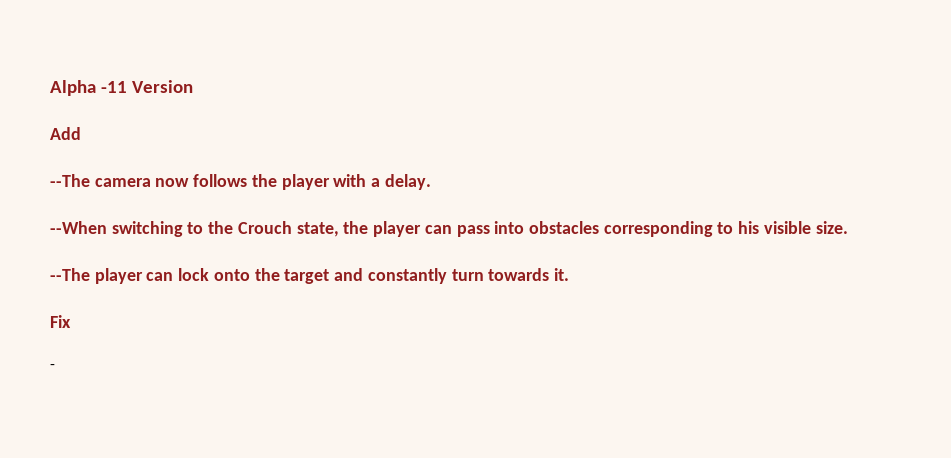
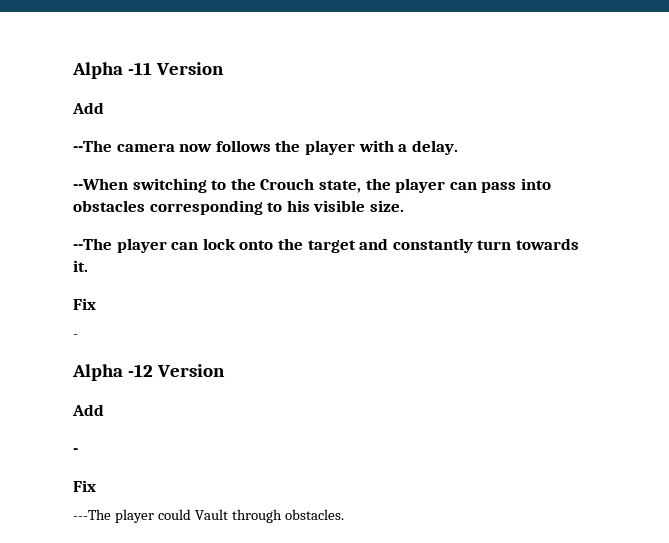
+ Alpha -12 Version
+ Add
+ -
+ Fix
+ ---The player could Vault through obstacles.

